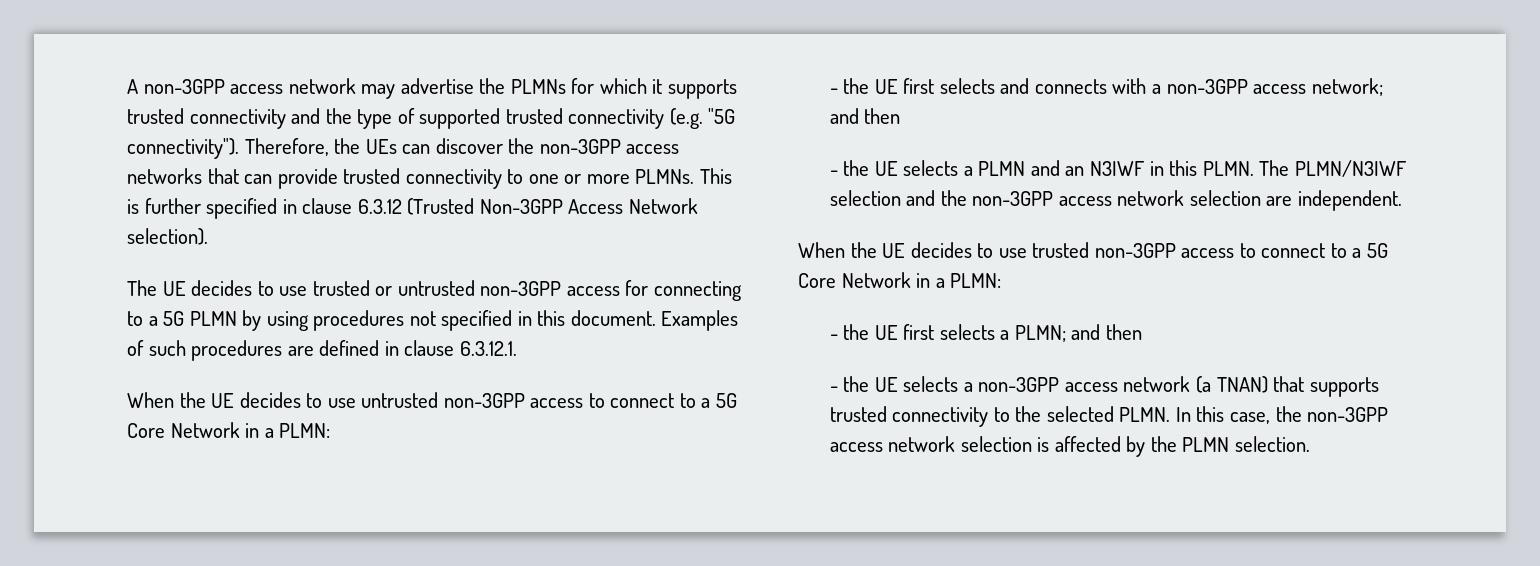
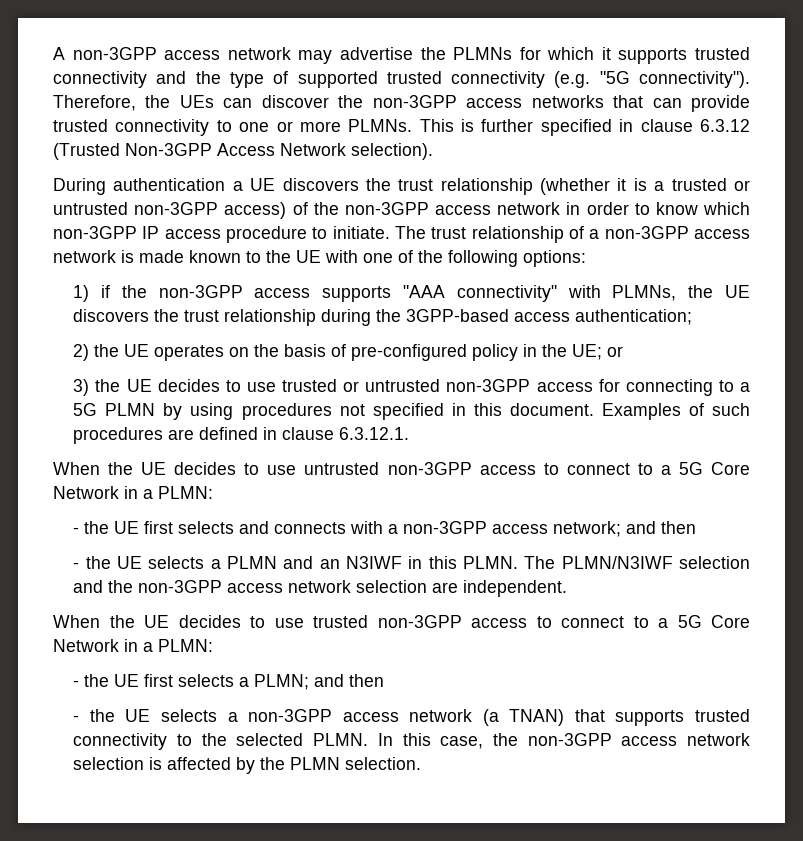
- The UE decides to use trusted or untrusted non-3GPP access for connecting to a 5G PLMN by using procedures not specified in this document.
+ During authentication a UE discovers the trust relationship (whether it is a trusted or untrusted non-3GPP access) of the non-3GPP access network in order to know which non-3GPP IP access procedure to initiate. The trust relationship of a non-3GPP access network is made known to the UE with one of the following options:
+ 1) if the non-3GPP access supports "AAA connectivity" with PLMNs, the UE discovers the trust relationship during the 3GPP-based access authentication;
+ 2) the UE operates on the basis of pre-configured policy in the UE; or
+ 3) the UE decides to use trusted or untrusted non-3GPP access for connecting to a 5G PLMN by using procedures not specified in this document.

